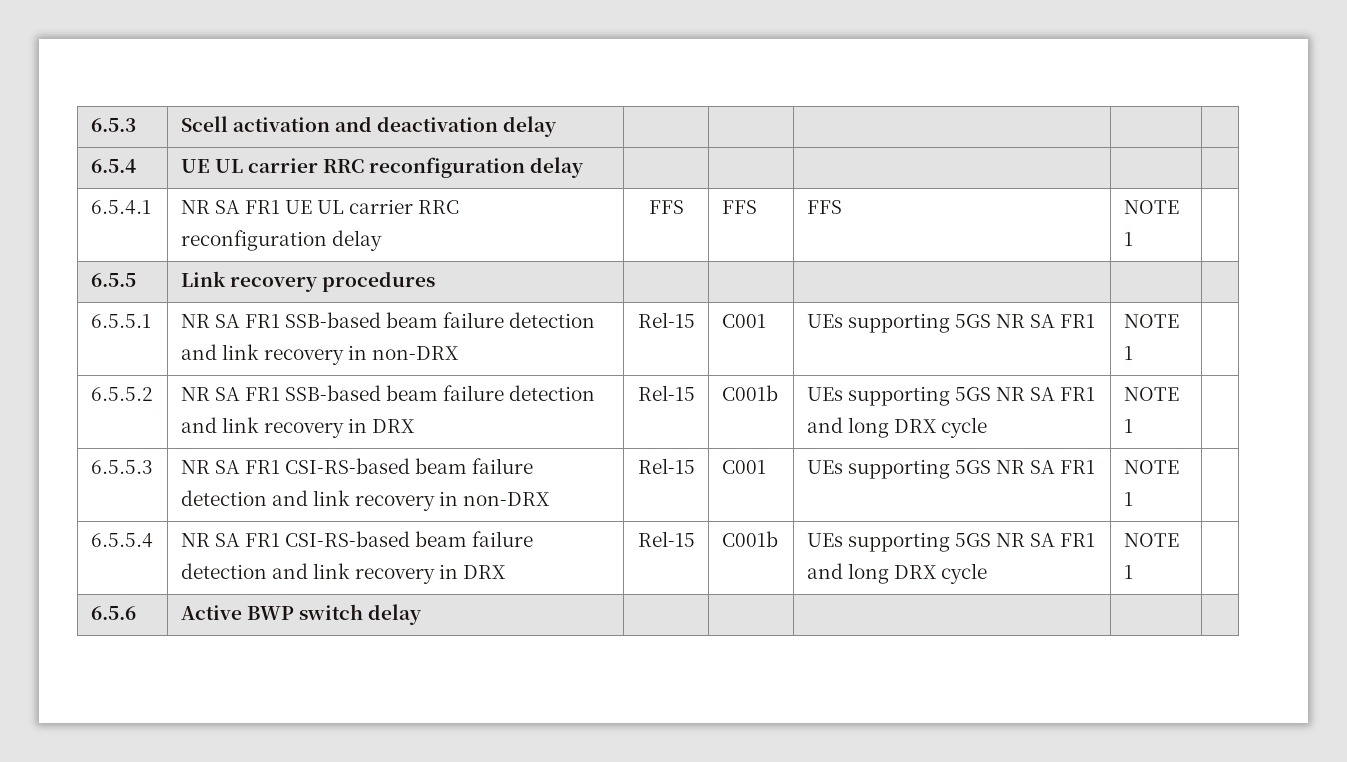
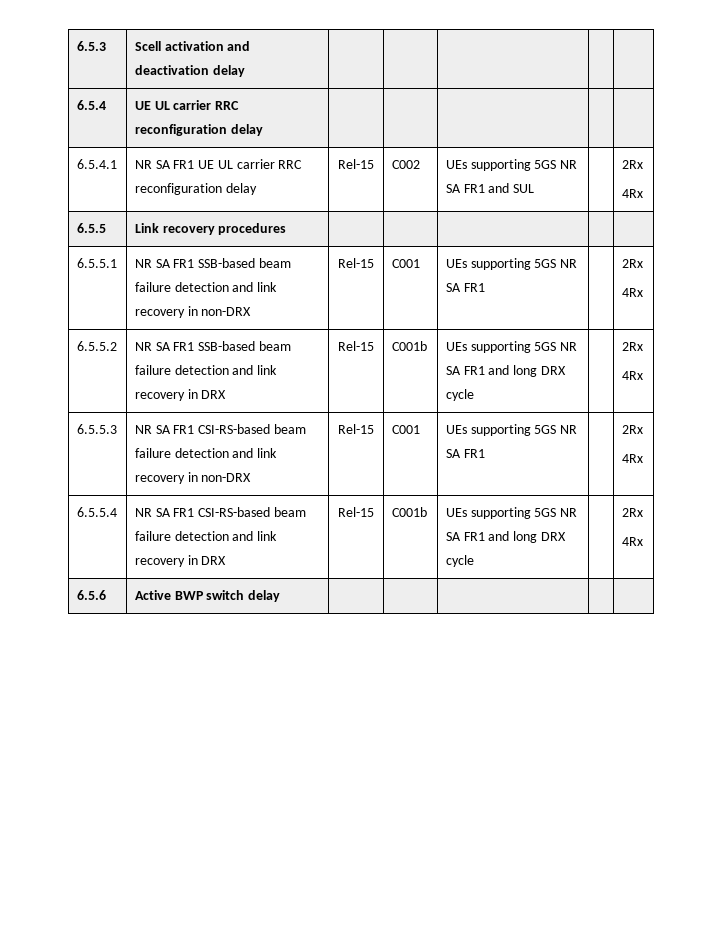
- 6.5.4.1 | NR SA FR1 UE UL carrier RRC reconfiguration delay | FFS | FFS | FFS | NOTE 1 |
+ 6.5.4.1 | NR SA FR1 UE UL carrier RRC reconfiguration delay | Rel-15 | C002 | UEs supporting 5GS NR SA FR1 and SUL | | 2Rx
+ 4Rx
- 6.5.5.1 | NR SA FR1 SSB-based beam failure detection and link recovery in non-DRX | Rel-15 | C001 | UEs supporting 5GS NR SA FR1 | NOTE 1 |
+ 6.5.5.1 | NR SA FR1 SSB-based beam failure detection and link recovery in non-DRX | Rel-15 | C001 | UEs supporting 5GS NR SA FR1 | | 2Rx
+ 4Rx
- 6.5.5.2 | NR SA FR1 SSB-based beam failure detection and link recovery in DRX | Rel-15 | C001b | UEs supporting 5GS NR SA FR1 and long DRX cycle | NOTE 1 |
+ 6.5.5.2 | NR SA FR1 SSB-based beam failure detection and link recovery in DRX | Rel-15 | C001b | UEs supporting 5GS NR SA FR1 and long DRX cycle | | 2Rx
+ 4Rx
- 6.5.5.3 | NR SA FR1 CSI-RS-based beam failure detection and link recovery in non-DRX | Rel-15 | C001 | UEs supporting 5GS NR SA FR1 | NOTE 1 |
+ 6.5.5.3 | NR SA FR1 CSI-RS-based beam failure detection and link recovery in non-DRX | Rel-15 | C001 | UEs supporting 5GS NR SA FR1 | | 2Rx
+ 4Rx
- 6.5.5.4 | NR SA FR1 CSI-RS-based beam failure detection and link recovery in DRX | Rel-15 | C001b | UEs supporting 5GS NR SA FR1 and long DRX cycle | NOTE 1 |
+ 6.5.5.4 | NR SA FR1 CSI-RS-based beam failure detection and link recovery in DRX | Rel-15 | C001b | UEs supporting 5GS NR SA FR1 and long DRX cycle | | 2Rx
+ 4Rx

